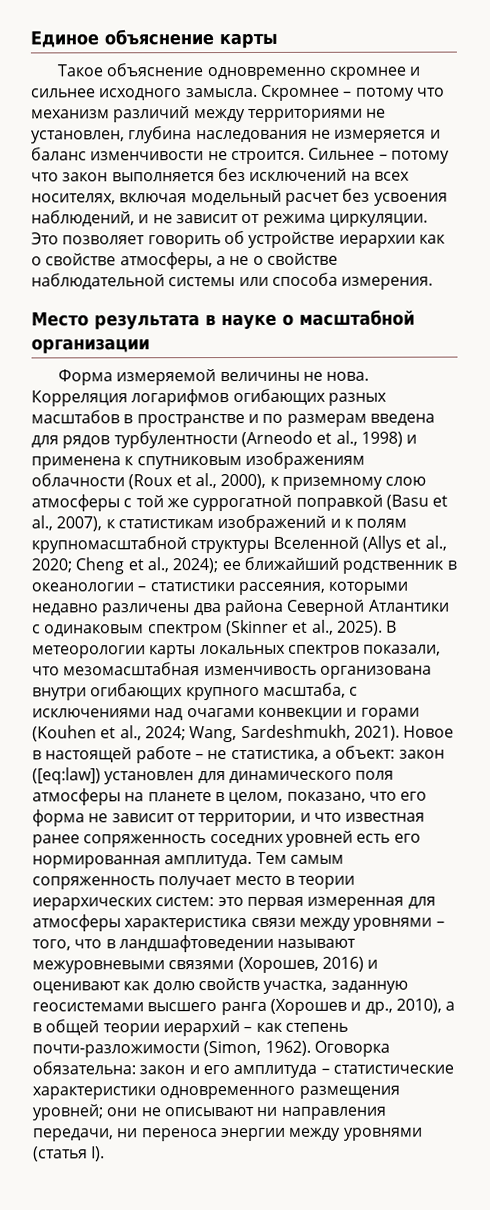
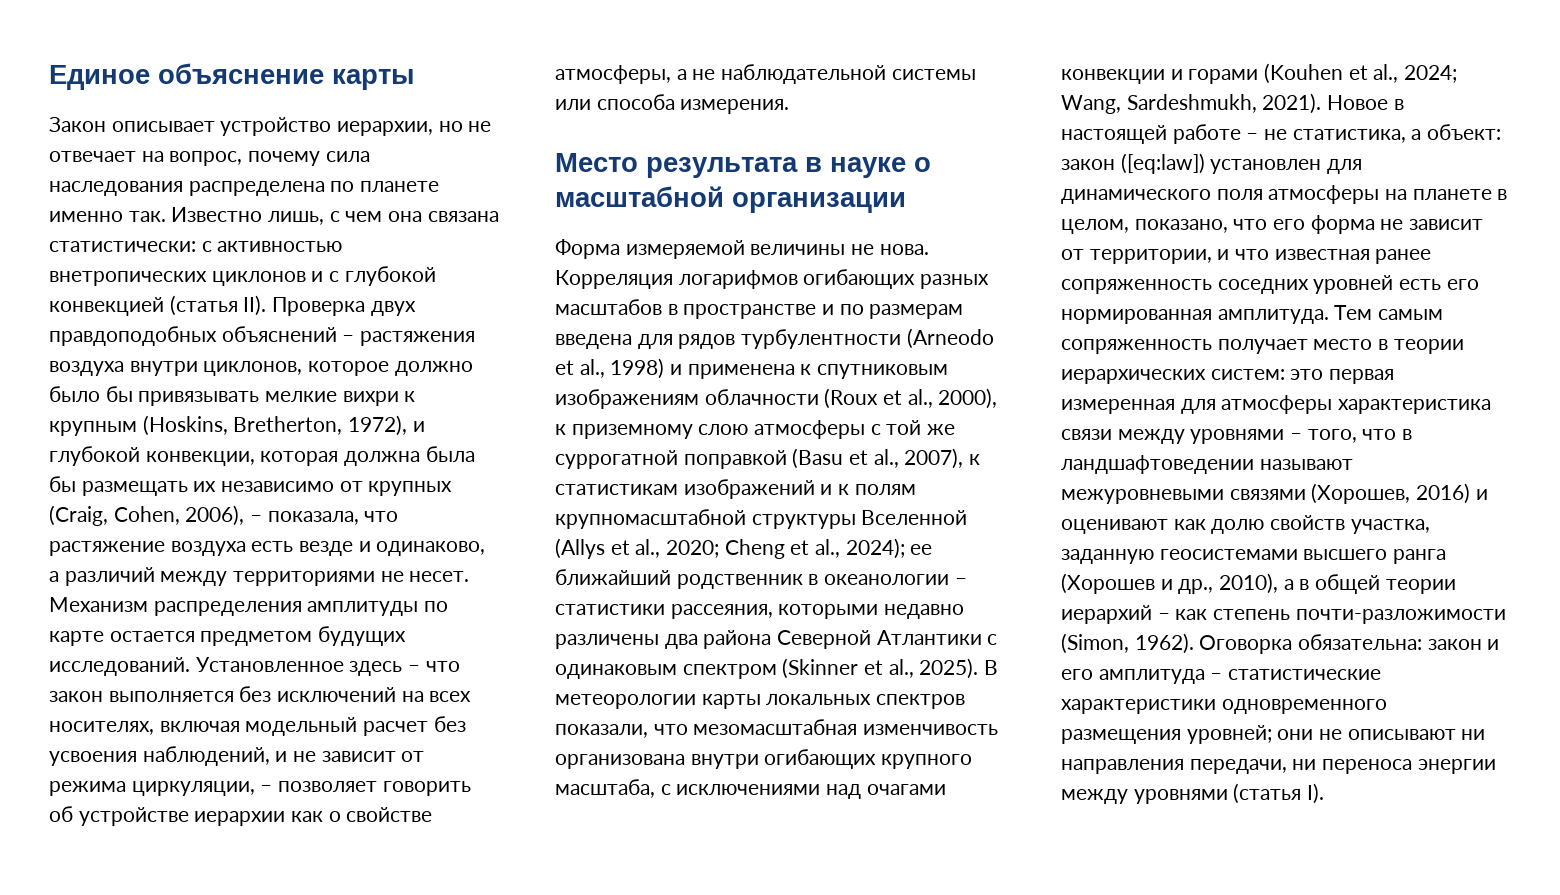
- Такое объяснение одновременно скромнее и сильнее исходного замысла. Скромнее – потому что механизм различий между территориями не установлен, глубина наследования не измеряется и баланс изменчивости не строится. Сильнее – потому что закон выполняется без исключений на всех носителях, включая модельный расчет без усвоения наблюдений, и не зависит от режима циркуляции. Это позволяет говорить об устройстве иерархии как о свойстве атмосферы, а не о свойстве наблюдательной системы или способа измерения.
+ Закон описывает устройство иерархии, но не отвечает на вопрос, почему сила наследования распределена по планете именно так. Известно лишь, с чем она связана статистически: с активностью внетропических циклонов и с глубокой конвекцией (статья II). Проверка двух правдоподобных объяснений – растяжения воздуха внутри циклонов, которое должно было бы привязывать мелкие вихри к крупным (Hoskins, Bretherton, 1972), и глубокой конвекции, которая должна была бы размещать их независимо от крупных (Craig, Cohen, 2006), – показала, что растяжение воздуха есть везде и одинаково, а различий между территориями не несет. Механизм распределения амплитуды по карте остается предметом будущих исследований. Установленное здесь – что закон выполняется без исключений на всех носителях, включая модельный расчет без усвоения наблюдений, и не зависит от режима циркуляции, – позволяет говорить об устройстве иерархии как о свойстве атмосферы, а не наблюдательной системы или способа измерения.

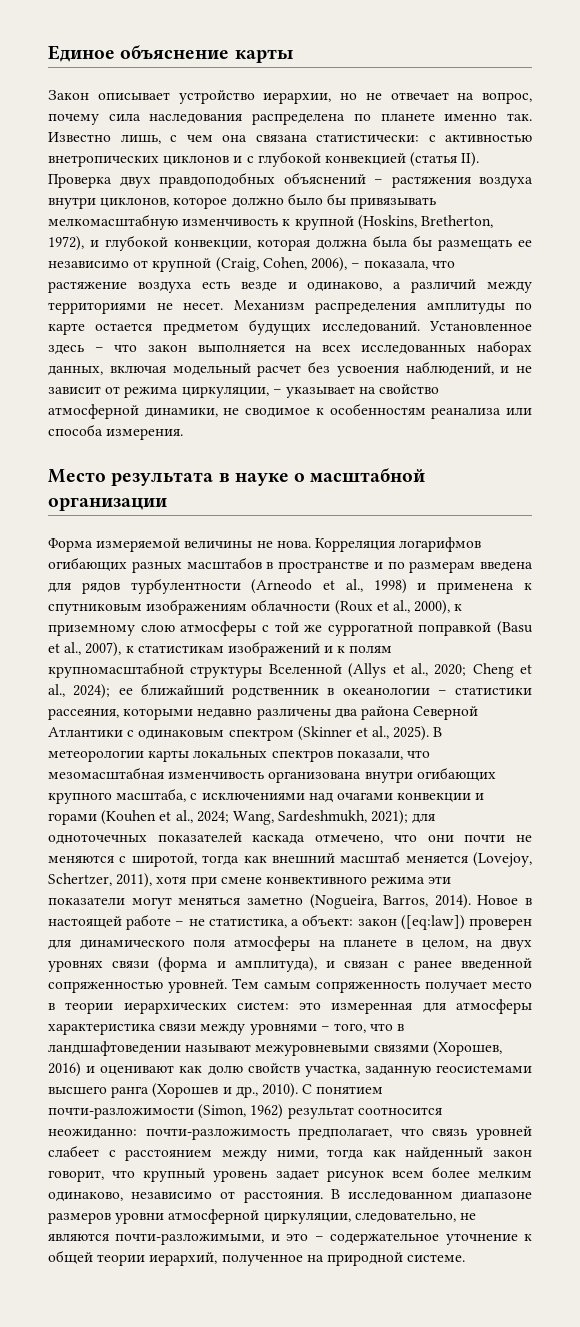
- Известно лишь, с чем она связана статистически: с активностью внетропических циклонов и с глубокой конвекцией (статья II). Проверка двух правдоподобных объяснений – растяжения воздуха внутри циклонов, которое должно было бы привязывать мелкие вихри к крупным (Hoskins, Bretherton, 1972), и глубокой конвекции, которая должна была бы размещать их независимо от крупных (Craig, Cohen, 2006), – показала, что растяжение воздуха есть везде и одинаково, а различий между территориями не несет.
+ Известно лишь, с чем она связана статистически: с активностью внетропических циклонов и с глубокой конвекцией (статья II). Проверка двух правдоподобных объяснений – растяжения воздуха внутри циклонов, которое должно было бы привязывать мелкомасштабную изменчивость к крупной (Hoskins, Bretherton, 1972), и глубокой конвекции, которая должна была бы размещать ее независимо от крупной (Craig, Cohen, 2006), – показала, что растяжение воздуха есть везде и одинаково, а различий между территориями не несет.
- Установленное здесь – что закон выполняется без исключений на всех носителях, включая модельный расчет без усвоения наблюдений, и не зависит от режима циркуляции, – позволяет говорить об устройстве иерархии как о свойстве атмосферы, а не наблюдательной системы или способа измерения.
+ Установленное здесь – что закон выполняется на всех исследованных наборах данных, включая модельный расчет без усвоения наблюдений, и не зависит от режима циркуляции, – указывает на свойство атмосферной динамики, не сводимое к особенностям реанализа или способа измерения.
- В метеорологии карты локальных спектров показали, что мезомасштабная изменчивость организована внутри огибающих крупного масштаба, с исключениями над очагами конвекции и горами (Kouhen et al., 2024; Wang, Sardeshmukh, 2021).
+ В метеорологии карты локальных спектров показали, что мезомасштабная изменчивость организована внутри огибающих крупного масштаба, с исключениями над очагами конвекции и горами (Kouhen et al., 2024; Wang, Sardeshmukh, 2021); для одноточечных показателей каскада отмечено, что они почти не меняются с широтой, тогда как внешний масштаб меняется (Lovejoy, Schertzer, 2011), хотя при смене конвективного режима эти показатели могут меняться заметно (Nogueira, Barros, 2014).
- Новое в настоящей работе – не статистика, а объект: закон ([eq:law]) установлен для динамического поля атмосферы на планете в целом, показано, что его форма не зависит от территории, и что известная ранее сопряженность соседних уровней есть его нормированная амплитуда.
+ Новое в настоящей работе – не статистика, а объект: закон ([eq:law]) проверен для динамического поля атмосферы на планете в целом, на двух уровнях связи (форма и амплитуда), и связан с ранее введенной сопряженностью уровней.
- Тем самым сопряженность получает место в теории иерархических систем: это первая измеренная для атмосферы характеристика связи между уровнями – того, что в ландшафтоведении называют межуровневыми связями (Хорошев, 2016) и оценивают как долю свойств участка, заданную геосистемами высшего ранга (Хорошев и др., 2010), а в общей теории иерархий – как степень почти-разложимости (Simon, 1962). Оговорка обязательна: закон и его амплитуда – статистические характеристики одновременного размещения уровней; они не описывают ни направления передачи, ни переноса энергии между уровнями (статья I).
+ Тем самым сопряженность получает место в теории иерархических систем: это измеренная для атмосферы характеристика связи между уровнями – того, что в ландшафтоведении называют межуровневыми связями (Хорошев, 2016) и оценивают как долю свойств участка, заданную геосистемами высшего ранга (Хорошев и др., 2010). С понятием почти-разложимости (Simon, 1962) результат соотносится неожиданно: почти-разложимость предполагает, что связь уровней слабеет с расстоянием между ними, тогда как найденный закон говорит, что крупный уровень задает рисунок всем более мелким одинаково, независимо от расстояния. В исследованном диапазоне размеров уровни атмосферной циркуляции, следовательно, не являются почти-разложимыми, и это – содержательное уточнение к общей теории иерархий, полученное на природной системе.

